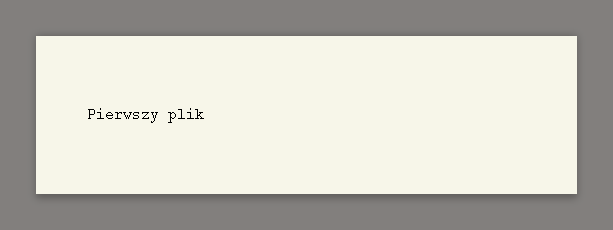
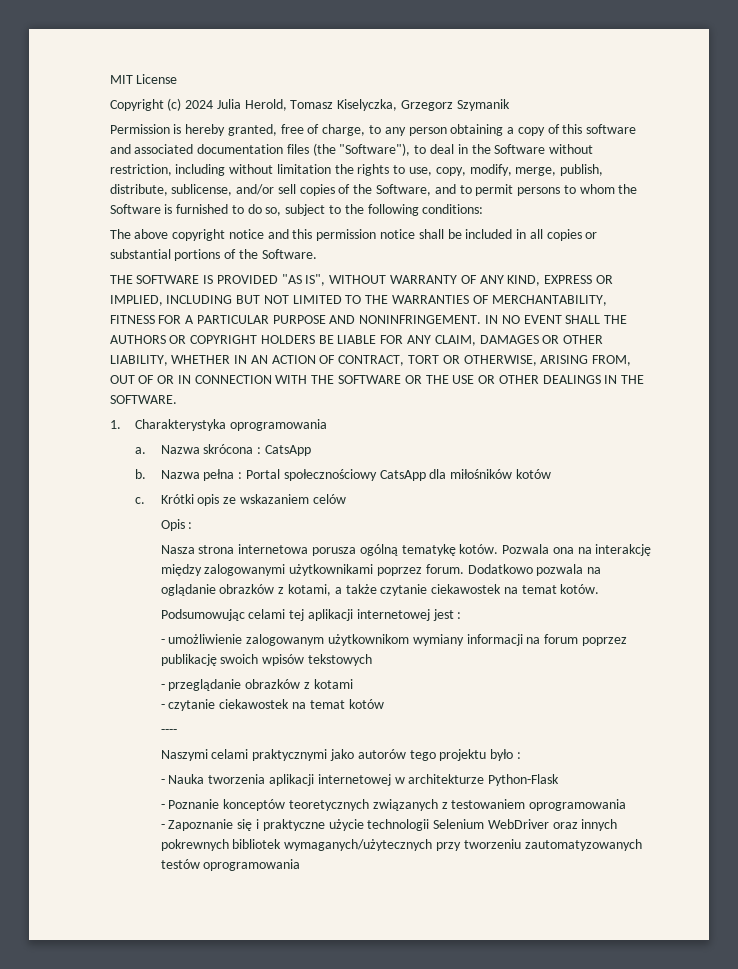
- Pierwszy plik
+ MIT License
+ Copyright (c) 2024 Julia Herold, Tomasz Kiselyczka, Grzegorz Szymanik
+ Permission is hereby granted, free of charge, to any person obtaining a copy of this software and associated documentation files (the "Software"), to deal in the Software without restriction, including without limitation the rights to use, copy, modify, merge, publish, distribute, sublicense, and/or sell copies of the Software, and to permit persons to whom the Software is furnished to do so, subject to the following conditions:
+ The above copyright notice and this permission notice shall be included in all copies or substantial portions of the Software.
+ THE SOFTWARE IS PROVIDED "AS IS", WITHOUT WARRANTY OF ANY KIND, EXPRESS OR IMPLIED, INCLUDING BUT NOT LIMITED TO THE WARRANTIES OF MERCHANTABILITY, FITNESS FOR A PARTICULAR PURPOSE AND NONINFRINGEMENT. IN NO EVENT SHALL THE AUTHORS OR COPYRIGHT HOLDERS BE LIABLE FOR ANY CLAIM, DAMAGES OR OTHER LIABILITY, WHETHER IN AN ACTION OF CONTRACT, TORT OR OTHERWISE, ARISING FROM, OUT OF OR IN CONNECTION WITH THE SOFTWARE OR THE USE OR OTHER DEALINGS IN THE SOFTWARE.
+ 1. Charakterystyka oprogramowania
+ a. Nazwa skrócona : CatsApp
+ b. Nazwa pełna : Portal społecznościowy CatsApp dla miłośników kotów
+ c. Krótki opis ze wskazaniem celów
+ Opis :
+ Nasza strona internetowa porusza ogólną tematykę kotów. Pozwala ona na interakcję między zalogowanymi użytkownikami poprzez forum. Dodatkowo pozwala na oglądanie obrazków z kotami, a także czytanie ciekawostek na temat kotów.
+ Podsumowując celami tej aplikacji internetowej jest :
+ - umożliwienie zalogowanym użytkownikom wymiany informacji na forum poprzez publikację swoich wpisów tekstowych
+ - przeglądanie obrazków z kotami
+ - czytanie ciekawostek na temat kotów
+ ----
+ Naszymi celami praktycznymi jako autorów tego projektu było :
+ - Nauka tworzenia aplikacji internetowej w architekturze Python-Flask
+ - Poznanie konceptów teoretycznych związanych z testowaniem oprogramowania
+ - Zapoznanie się i praktyczne użycie technologii Selenium WebDriver oraz innych pokrewnych bibliotek wymaganych/użytecznych przy tworzeniu zautomatyzowanych testów oprogramowania

